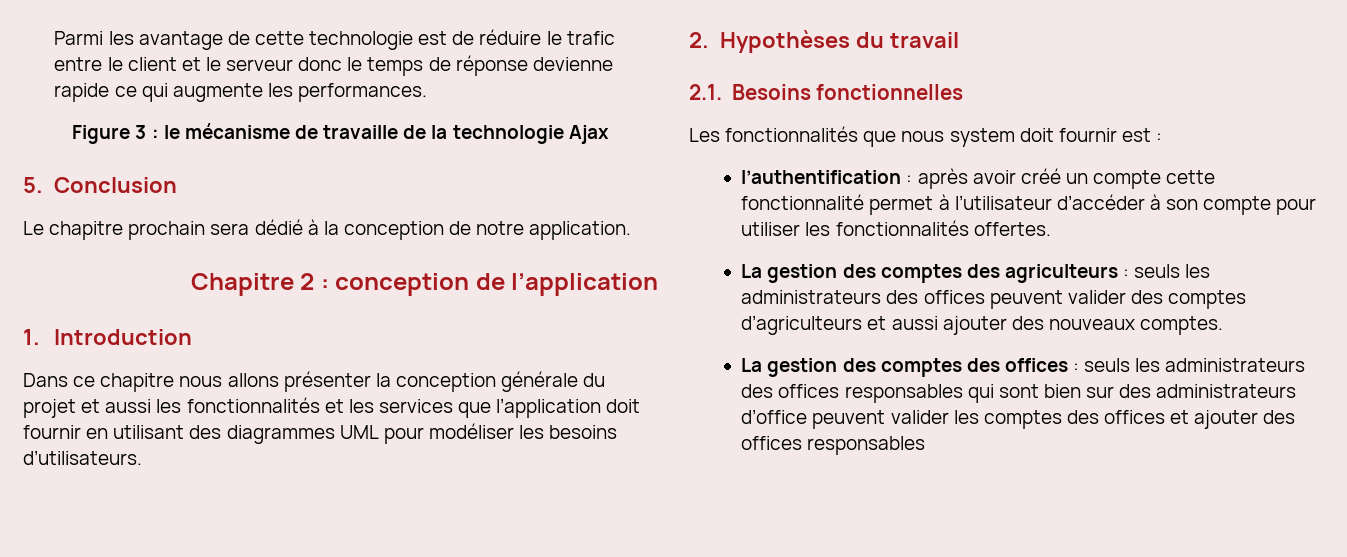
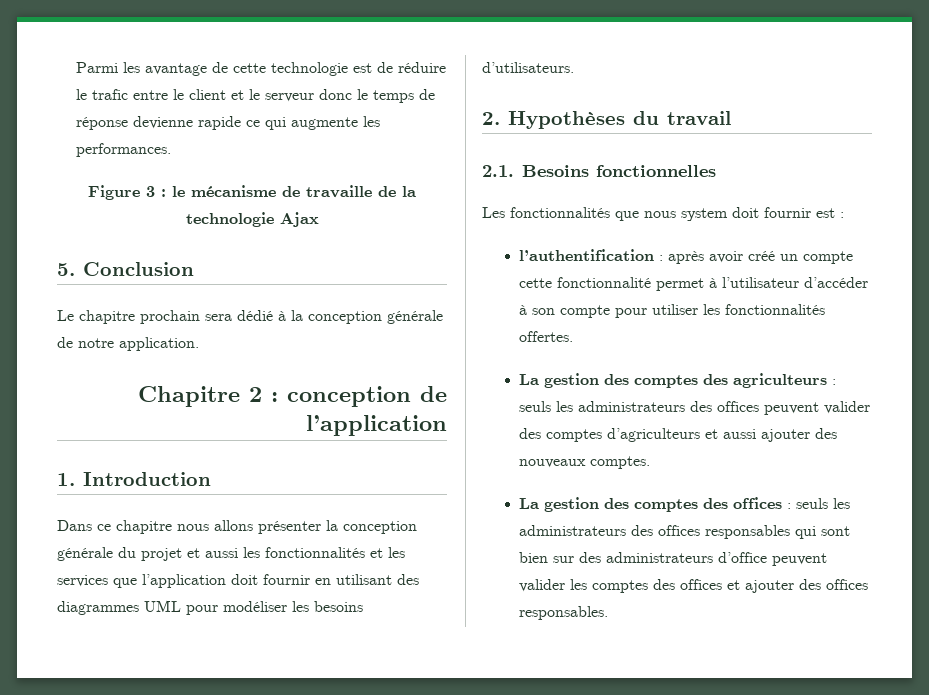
- Le chapitre prochain sera dédié à la conception de notre application.
+ Le chapitre prochain sera dédié à la conception générale de notre application.
- La gestion des comptes des offices : seuls les administrateurs des offices responsables qui sont bien sur des administrateurs d’office peuvent valider les comptes des offices et ajouter des offices responsables
+ La gestion des comptes des offices : seuls les administrateurs des offices responsables qui sont bien sur des administrateurs d’office peuvent valider les comptes des offices et ajouter des offices responsables.

